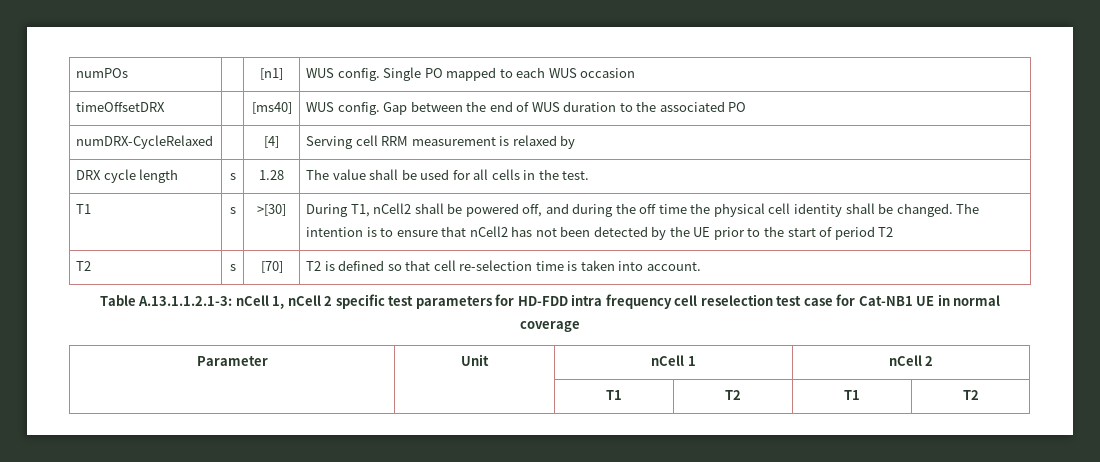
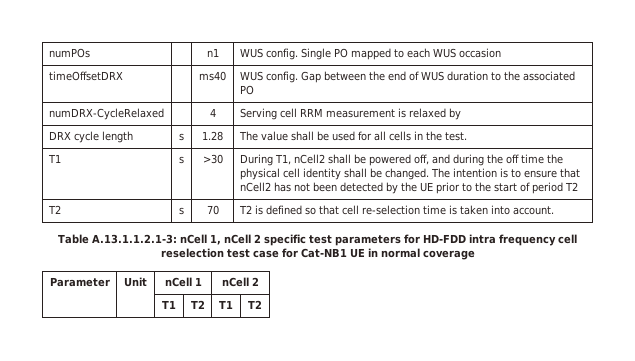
- numPOs | | [n1] | WUS config. Single PO mapped to each WUS occasion
+ numPOs | | n1 | WUS config. Single PO mapped to each WUS occasion
- timeOffsetDRX | | [ms40] | WUS config. Gap between the end of WUS duration to the associated PO
+ timeOffsetDRX | | ms40 | WUS config. Gap between the end of WUS duration to the associated PO
- numDRX-CycleRelaxed | | [4] | Serving cell RRM measurement is relaxed by
+ numDRX-CycleRelaxed | | 4 | Serving cell RRM measurement is relaxed by
- >[30]
+ >30
- T2 | s | [70] | T2 is defined so that cell re-selection time is taken into account.
+ T2 | s | 70 | T2 is defined so that cell re-selection time is taken into account.

